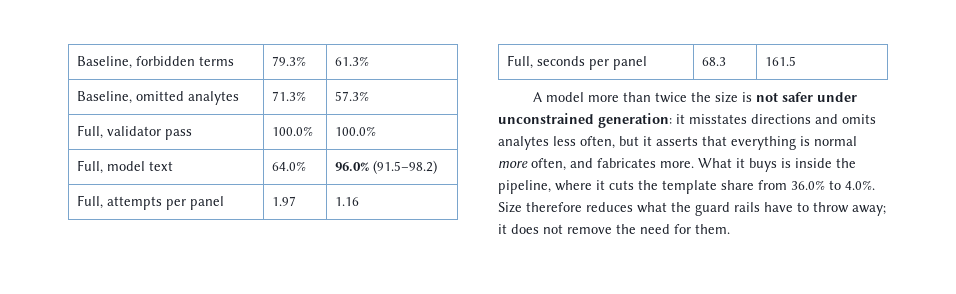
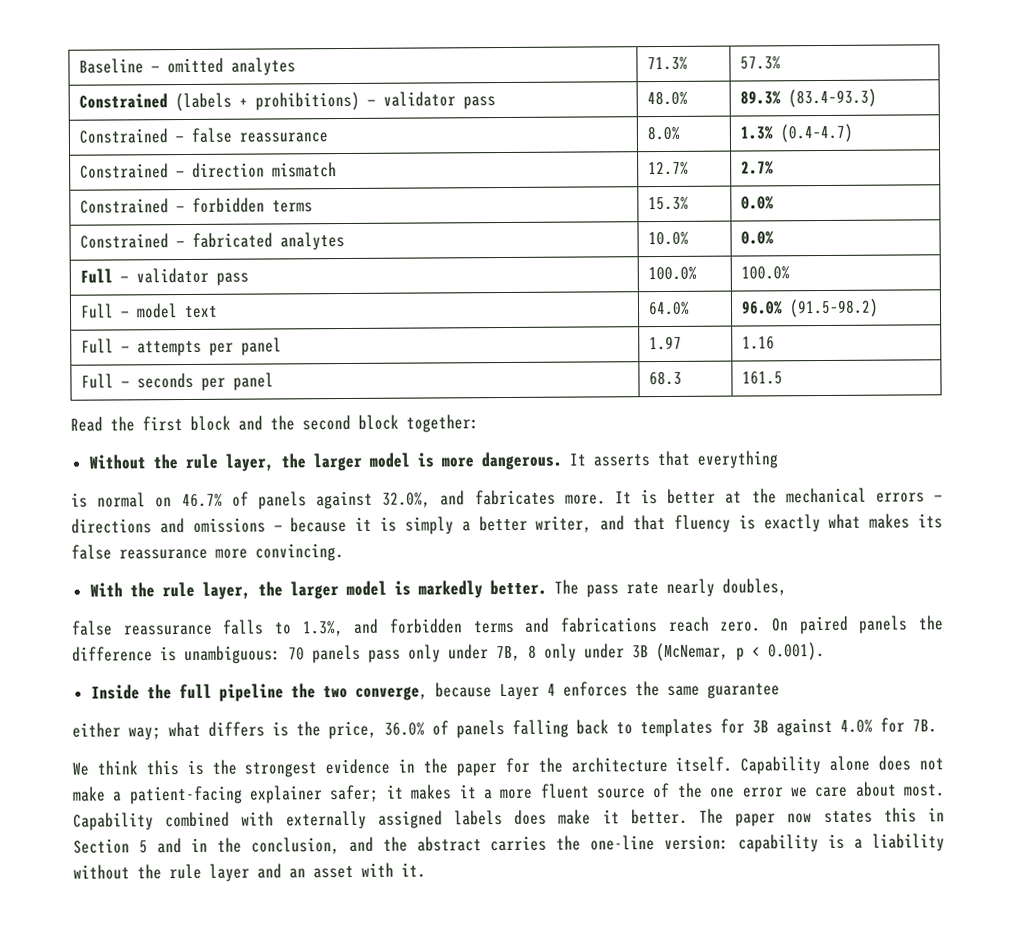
- Baseline, forbidden terms | 79.3% | 61.3%
- Baseline, omitted analytes | 71.3% | 57.3%
- Full, validator pass | 100.0% | 100.0%
+ Baseline — omitted analytes | 71.3% | 57.3%
+ Constrained (labels + prohibitions) — validator pass | 48.0% | 89.3% (83.4–93.3)
+ Constrained — false reassurance | 8.0% | 1.3% (0.4–4.7)
+ Constrained — direction mismatch | 12.7% | 2.7%
+ Constrained — forbidden terms | 15.3% | 0.0%
+ Constrained — fabricated analytes | 10.0% | 0.0%
+ Full — validator pass | 100.0% | 100.0%
- Full, model text | 64.0% | 96.0% (91.5–98.2)
+ Full — model text | 64.0% | 96.0% (91.5–98.2)
- Full, attempts per panel | 1.97 | 1.16
+ Full — attempts per panel | 1.97 | 1.16
- Full, seconds per panel | 68.3 | 161.5
+ Full — seconds per panel | 68.3 | 161.5
- A model more than twice the size is not safer under unconstrained generation: it misstates directions and omits analytes less often, but it asserts that everything is normal more often, and fabricates more. What it buys is inside the pipeline, where it cuts the template share from 36.0% to 4.0%. Size therefore reduces what the guard rails have to throw away; it does not remove the need for them.
+ Read the first block and the second block together:
+ Without the rule layer, the larger model is more dangerous. It asserts that everything
+ is normal on 46.7% of panels against 32.0%, and fabricates more. It is better at the mechanical errors — directions and omissions — because it is simply a better writer, and that fluency is exactly what makes its false reassurance more convincing.
+ With the rule layer, the larger model is markedly better. The pass rate nearly doubles,
+ false reassurance falls to 1.3%, and forbidden terms and fabrications reach zero. On paired panels the difference is unambiguous: 70 panels pass only under 7B, 8 only under 3B (McNemar, p < 0.001).
+ Inside the full pipeline the two converge, because Layer 4 enforces the same guarantee
+ either way; what differs is the price, 36.0% of panels falling back to templates for 3B against 4.0% for 7B.
+ We think this is the strongest evidence in the paper for the architecture itself. Capability alone does not make a patient-facing explainer safer; it makes it a more fluent source of the one error we care about most. Capability combined with externally assigned labels does make it better. The paper now states this in Section 5 and in the conclusion, and the abstract carries the one-line version: capability is a liability without the rule layer and an asset with it.

